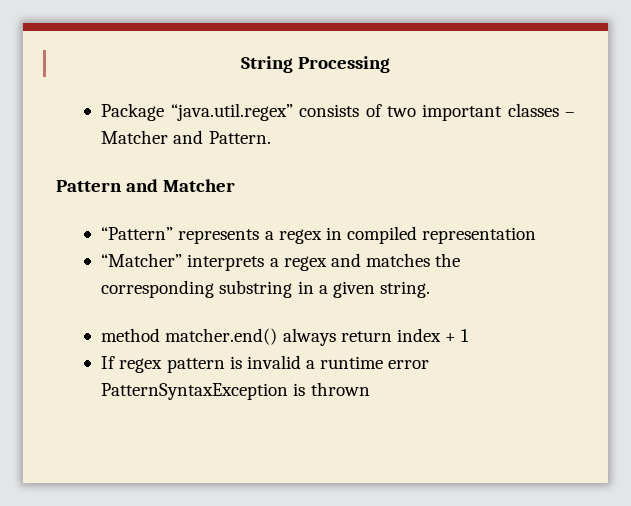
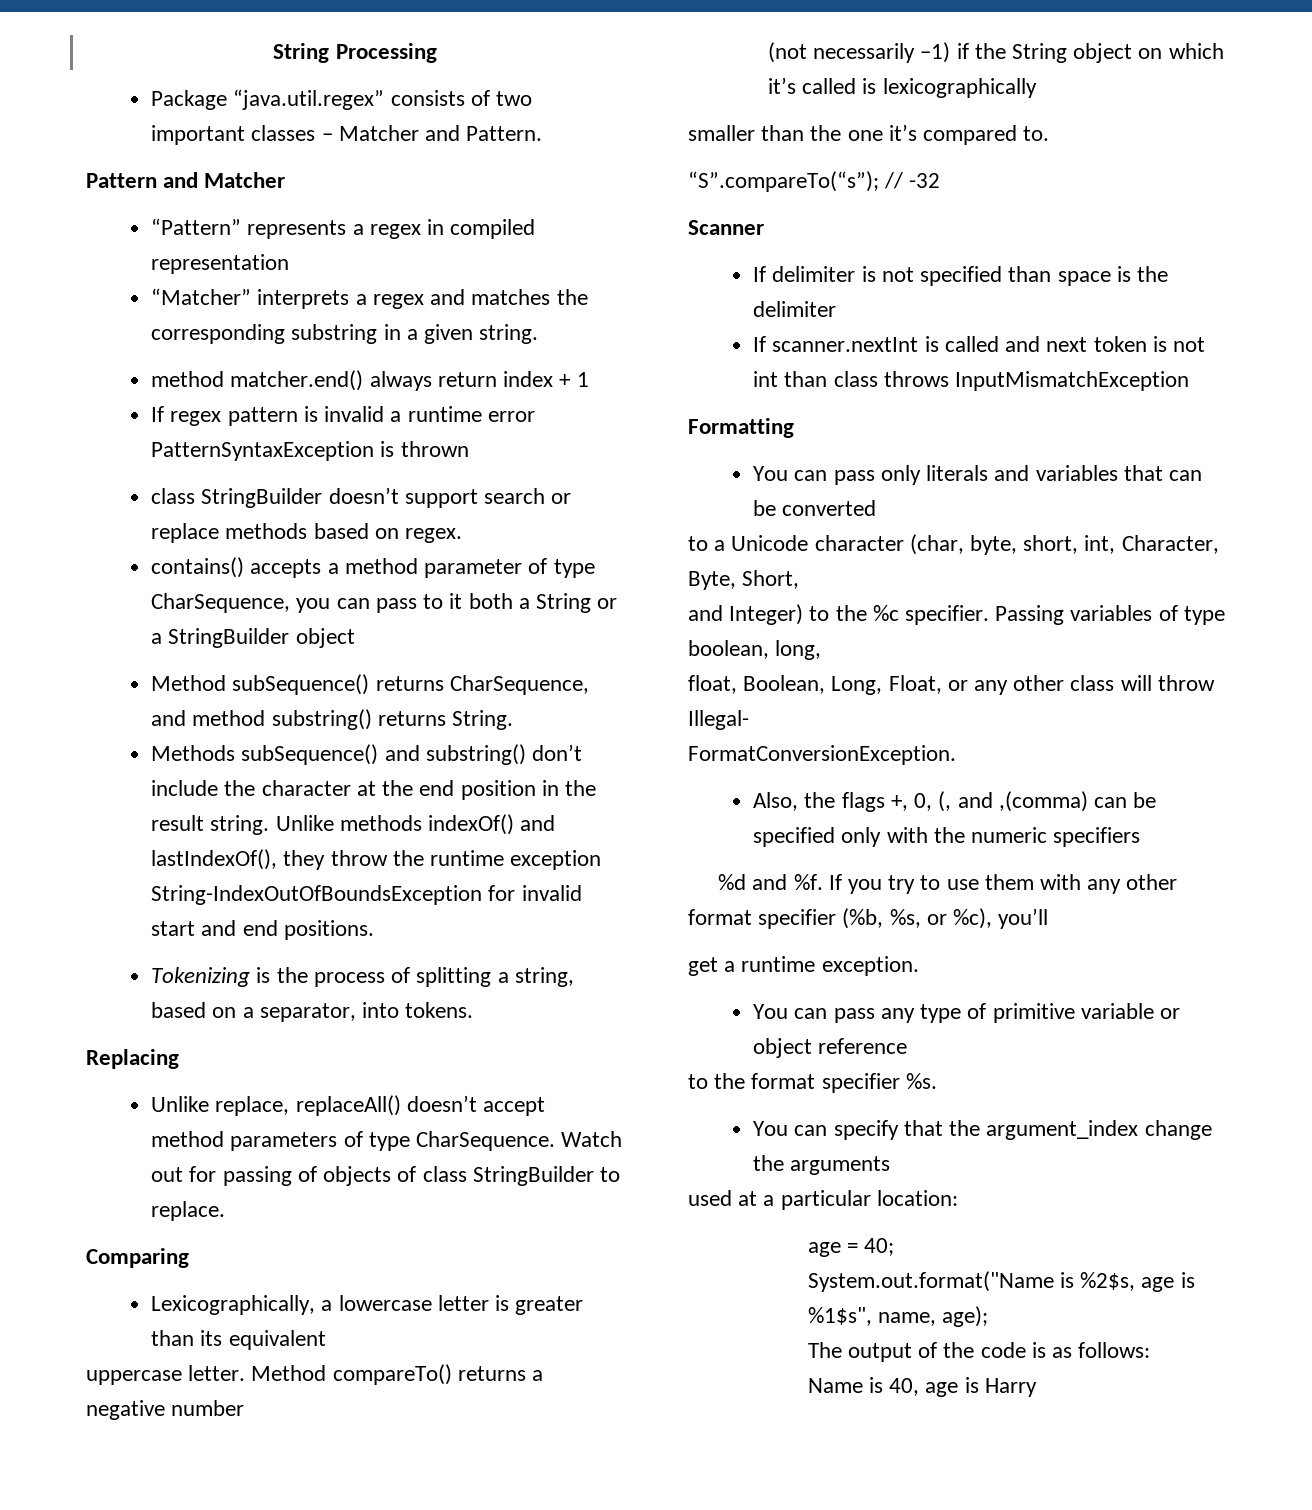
+ class StringBuilder doesn’t support search or replace methods based on regex.
+ contains() accepts a method parameter of type CharSequence, you can pass to it both a String or a StringBuilder object
+ Method subSequence() returns CharSequence, and method substring() returns String.
+ Methods subSequence() and substring() don’t include the character at the end position in the result string. Unlike methods indexOf() and lastIndexOf(), they throw the runtime exception String-IndexOutOfBoundsException for invalid start and end positions.
+ Tokenizing is the process of splitting a string, based on a separator, into tokens.
+ Replacing
+ Unlike replace, replaceAll() doesn’t accept method parameters of type CharSequence. Watch out for passing of objects of class StringBuilder to replace.
+ Comparing
+ Lexicographically, a lowercase letter is greater than its equivalent
+ uppercase letter. Method compareTo() returns a negative number
+ (not necessarily –1) if the String object on which it’s called is lexicographically
+ smaller than the one it’s compared to.
+ “S”.compareTo(“s”); // -32
+ Scanner
+ If delimiter is not specified than space is the delimiter
+ If scanner.nextInt is called and next token is not int than class throws InputMismatchException
+ Formatting
+ You can pass only literals and variables that can be converted
+ to a Unicode character (char, byte, short, int, Character, Byte, Short,
+ and Integer) to the %c specifier. Passing variables of type boolean, long,
+ float, Boolean, Long, Float, or any other class will throw Illegal-
+ FormatConversionException.
+ Also, the flags +, 0, (, and ,(comma) can be specified only with the numeric specifiers
+ %d and %f. If you try to use them with any other format specifier (%b, %s, or %c), you’ll
+ get a runtime exception.
+ You can pass any type of primitive variable or object reference
+ to the format specifier %s.
+ You can specify that the argument_index change the arguments
+ used at a particular location:
+ age = 40;
+ System.out.format("Name is %2$s, age is %1$s", name, age);
+ The output of the code is as follows:
+ Name is 40, age is Harry

